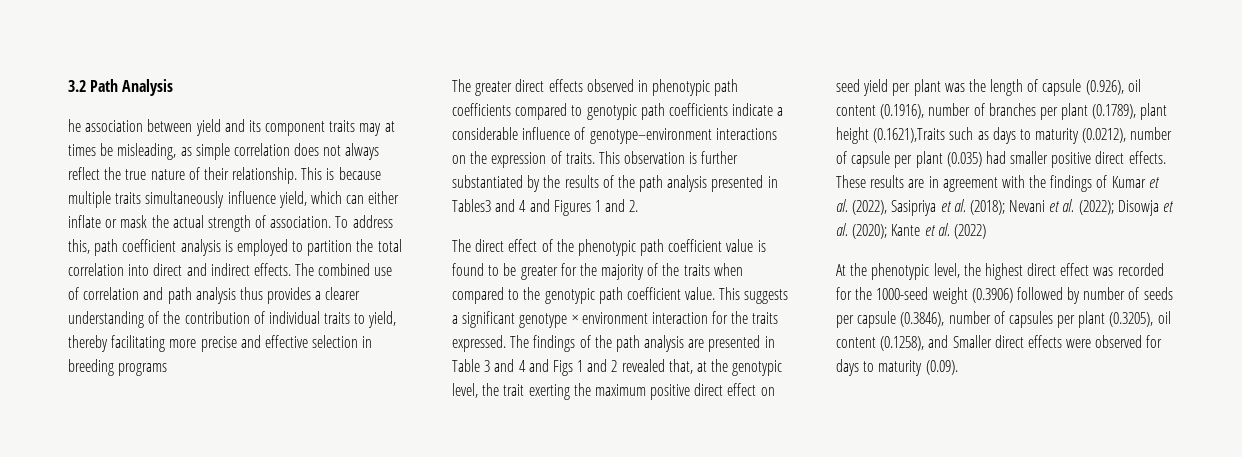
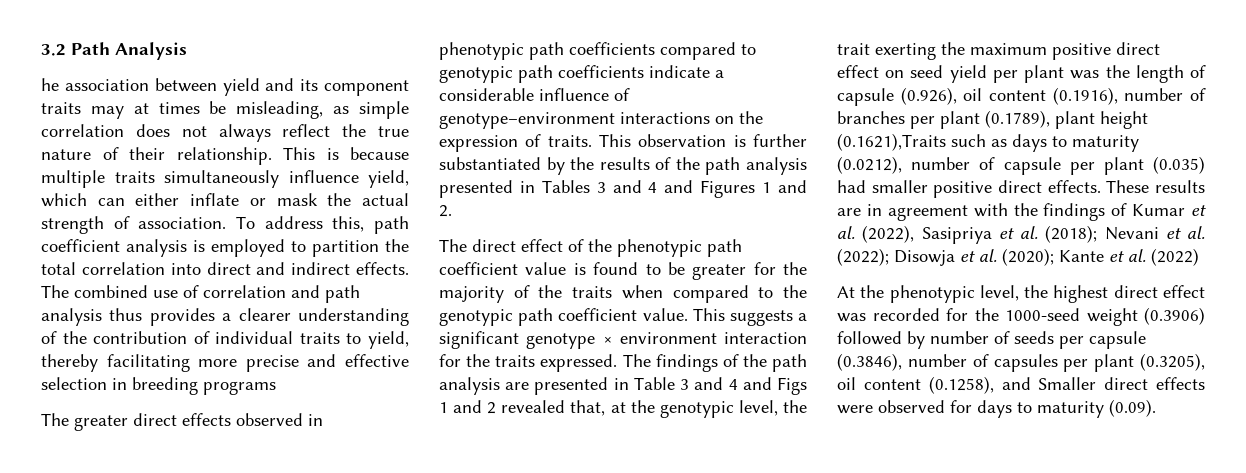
- This observation is further substantiated by the results of the path analysis presented in Tables3 and 4 and Figures 1 and 2.
+ This observation is further substantiated by the results of the path analysis presented in Tables 3 and 4 and Figures 1 and 2.

